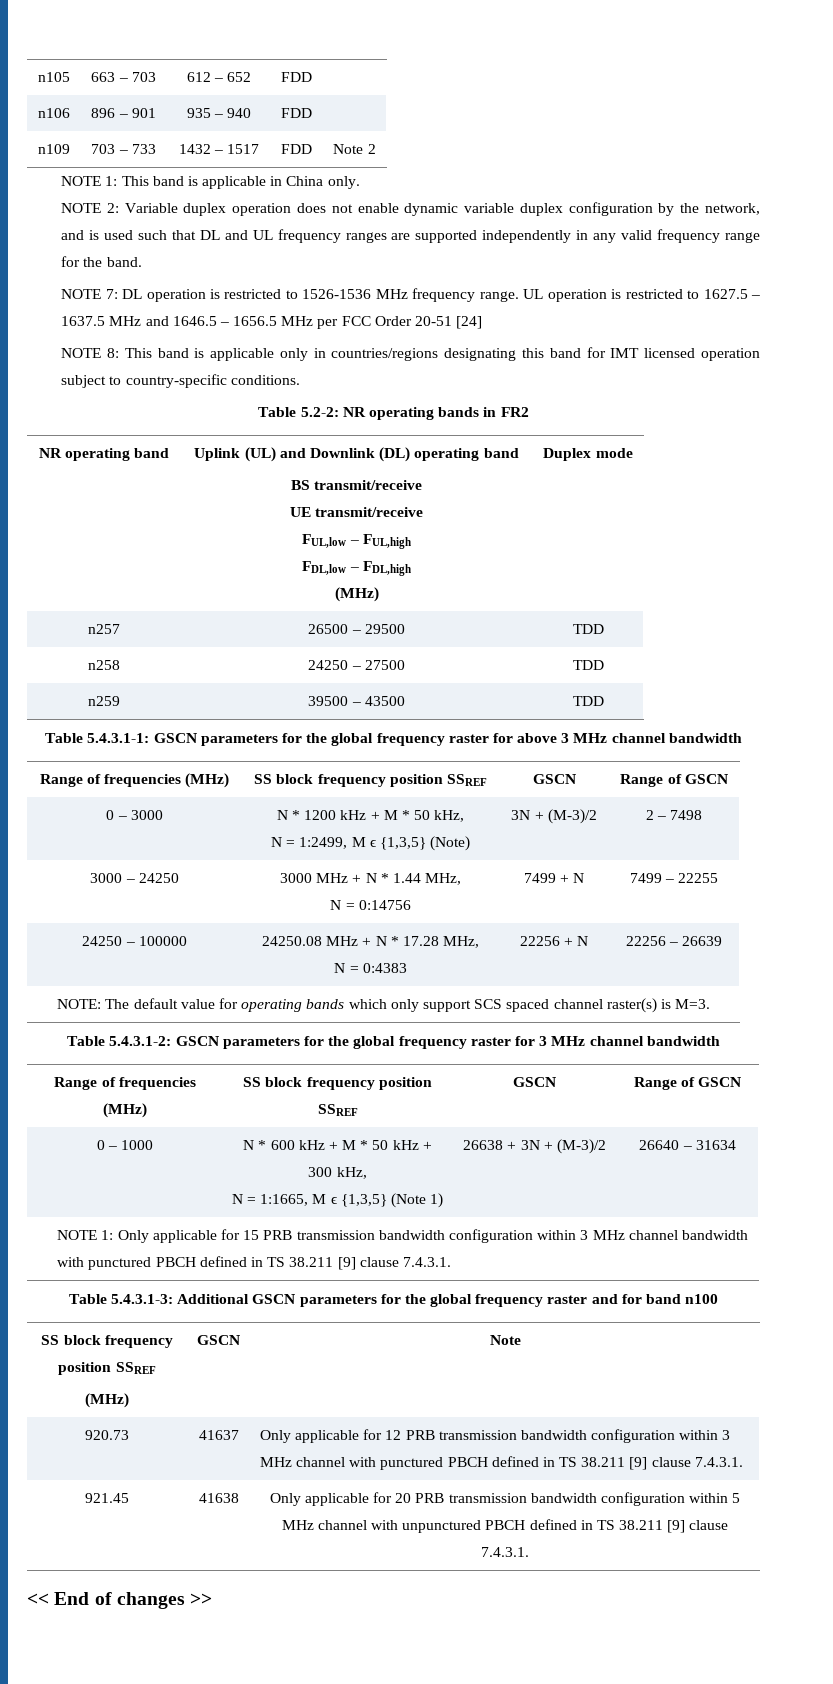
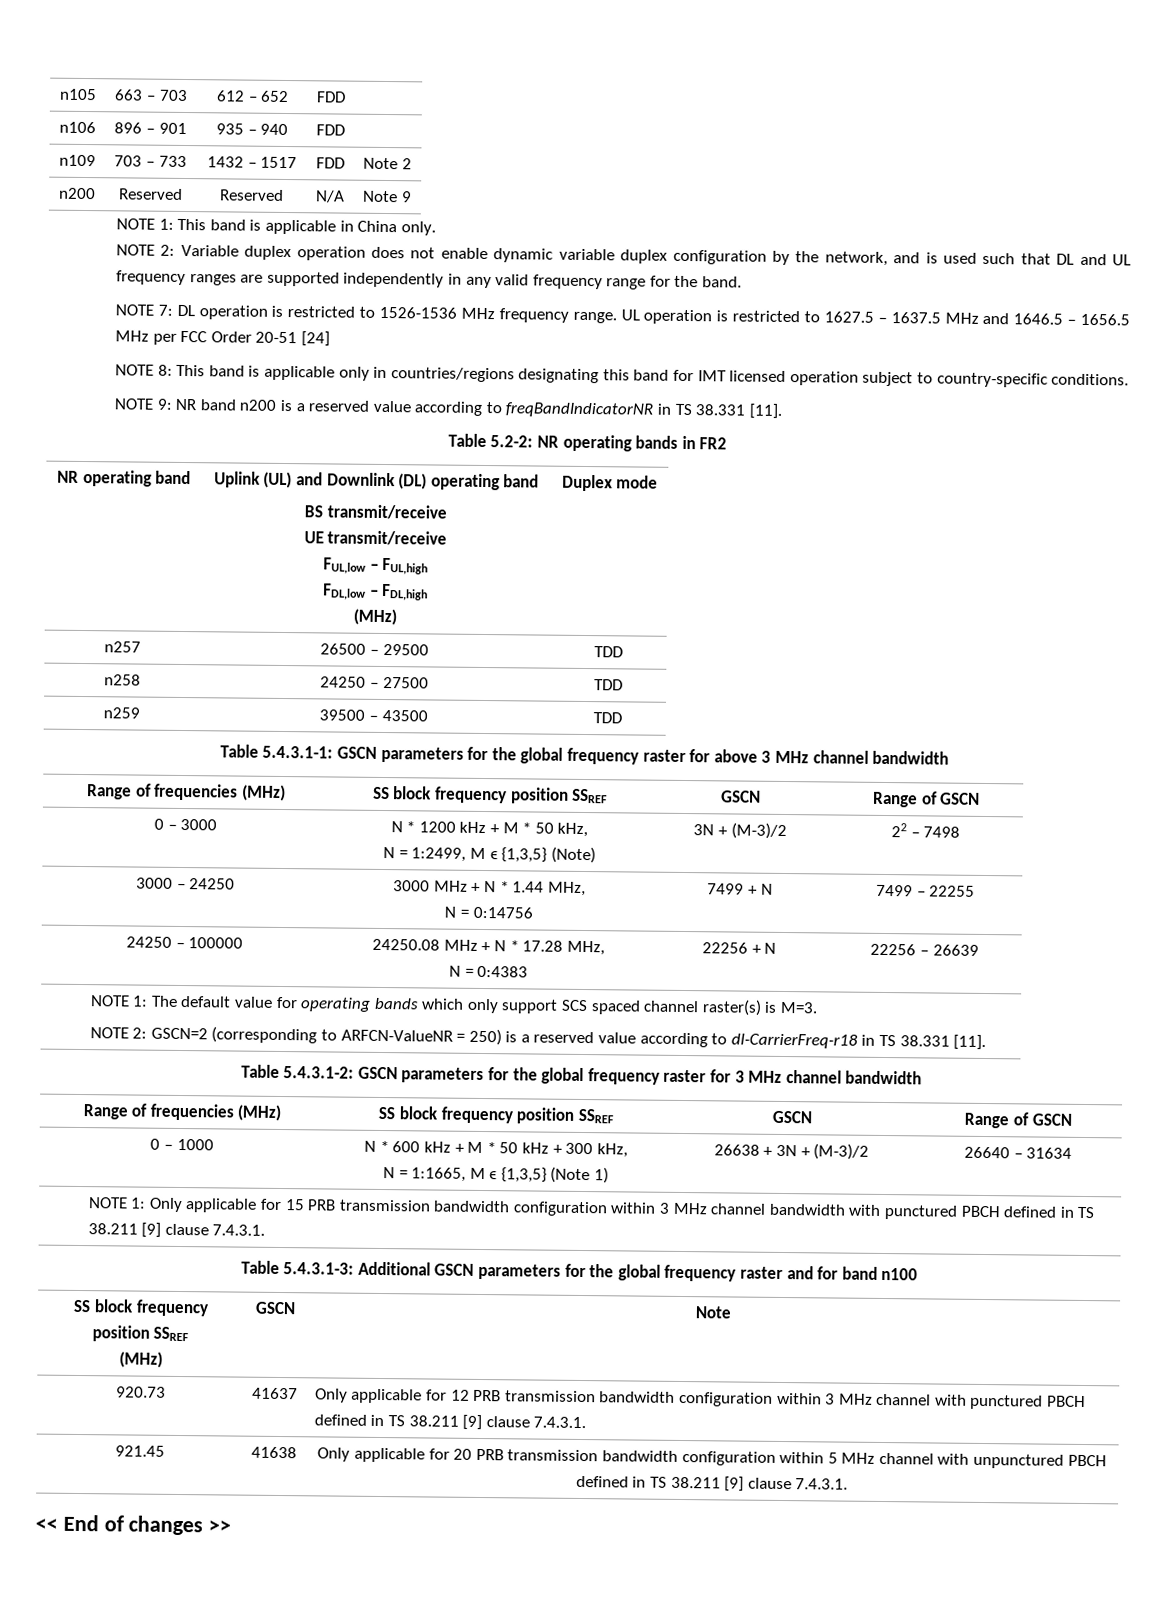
+ n200 | Reserved | Reserved | N/A | Note 9
+ NOTE 9: NR band n200 is a reserved value according to freqBandIndicatorNR in TS 38.331 [11].
  0 – 3000 | N * 1200 kHz + M * 50 kHz,
- N = 1:2499, M ϵ {1,3,5} (Note) | 3N + (M-3)/2 | 2 – 7498
+ N = 1:2499, M ϵ {1,3,5} (Note) | 3N + (M-3)/2 | 22 – 7498
- NOTE: The default value for operating bands which only support SCS spaced channel raster(s) is M=3.
+ NOTE 1: The default value for operating bands which only support SCS spaced channel raster(s) is M=3.
+ NOTE 2: GSCN=2 (corresponding to ARFCN-ValueNR = 250) is a reserved value according to dl-CarrierFreq-r18 in TS 38.331 [11].

